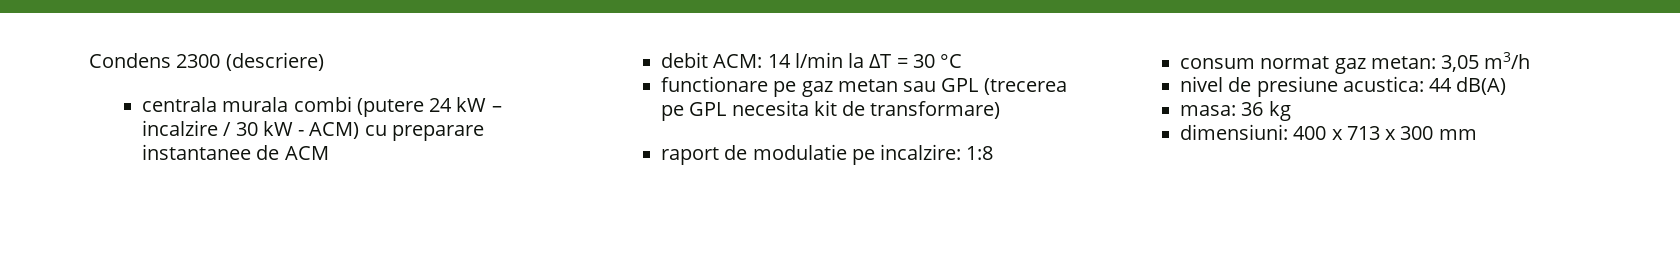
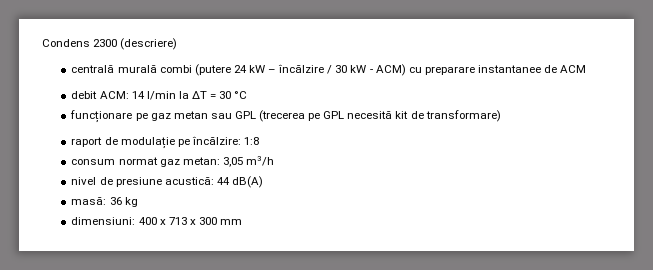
- centrala murala combi (putere 24 kW – incalzire / 30 kW - ACM) cu preparare instantanee de ACM
+ centrală murală combi (putere 24 kW – încălzire / 30 kW - ACM) cu preparare instantanee de ACM
- functionare pe gaz metan sau GPL (trecerea pe GPL necesita kit de transformare)
+ funcționare pe gaz metan sau GPL (trecerea pe GPL necesită kit de transformare)
- raport de modulatie pe incalzire: 1:8
+ raport de modulație pe încălzire: 1:8
- nivel de presiune acustica: 44 dB(A)
+ nivel de presiune acustică: 44 dB(A)
- masa: 36 kg
+ masă: 36 kg

